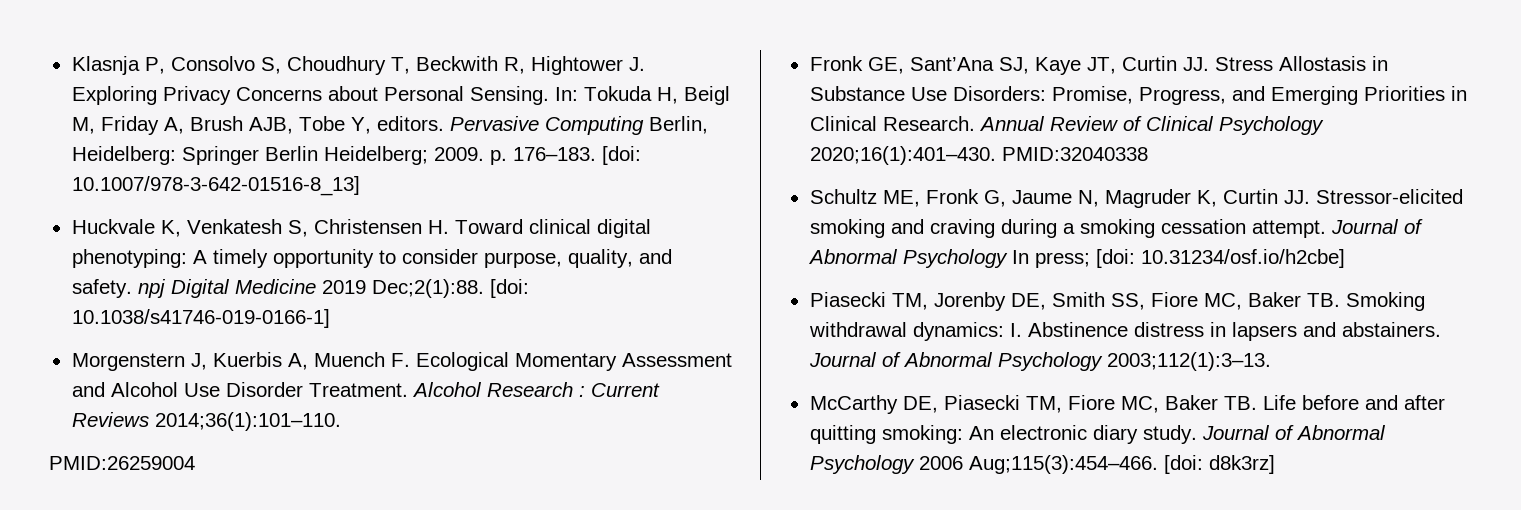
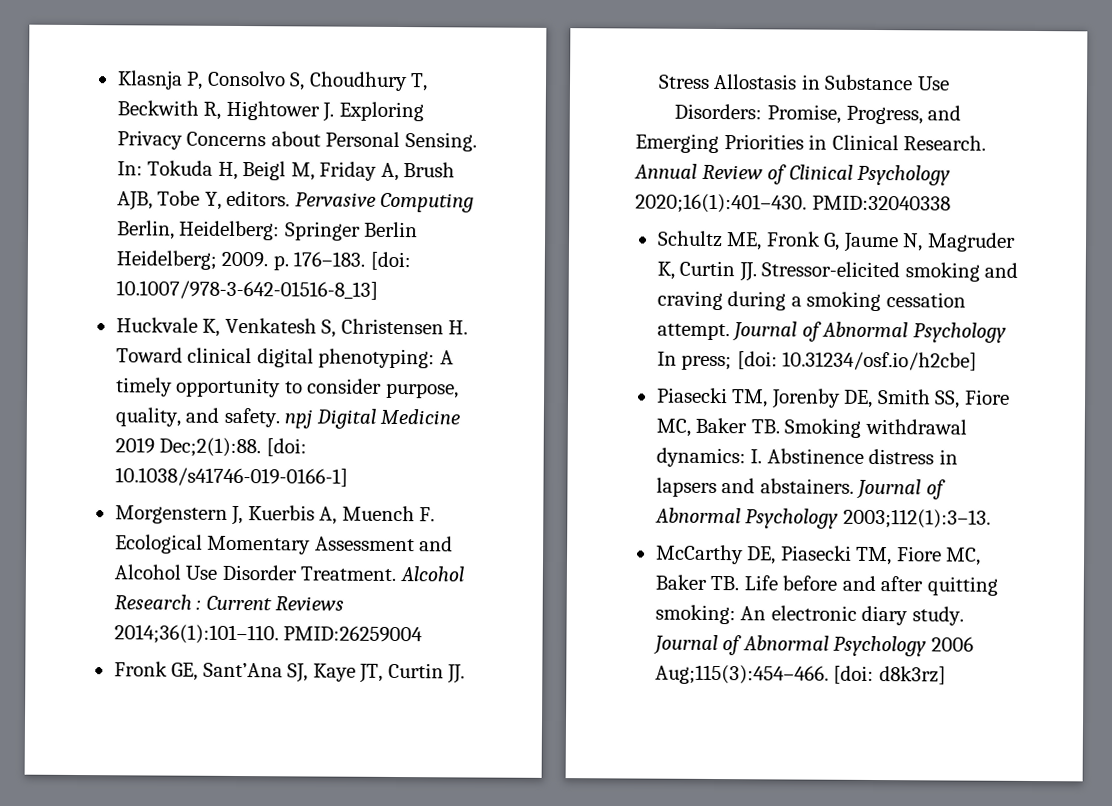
- Alcohol Research : Current Reviews 2014;36(1):101–110.
- PMID:26259004
+ Alcohol Research : Current Reviews 2014;36(1):101–110. PMID:26259004
- Fronk GE, Sant’Ana SJ, Kaye JT, Curtin JJ. Stress Allostasis in Substance Use Disorders: Promise, Progress, and Emerging Priorities in Clinical Research.
+ Fronk GE, Sant’Ana SJ, Kaye JT, Curtin JJ. Stress Allostasis in Substance Use
+ Disorders: Promise, Progress, and Emerging Priorities in Clinical Research.

